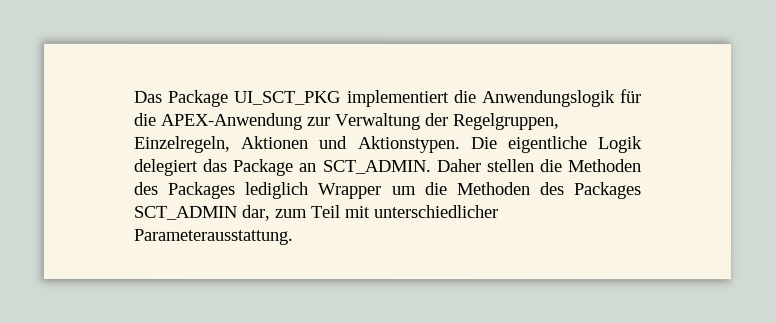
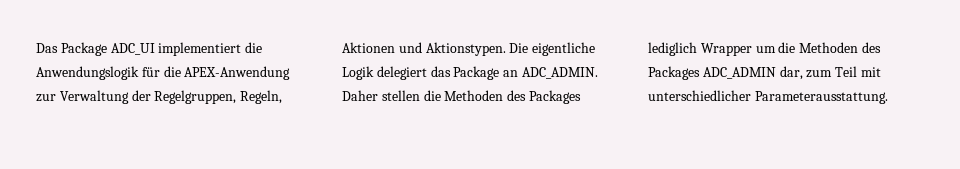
- Das Package UI_SCT_PKG implementiert die Anwendungslogik für die APEX-Anwendung zur Verwaltung der Regelgruppen, Einzelregeln, Aktionen und Aktionstypen.
+ Das Package ADC_UI implementiert die Anwendungslogik für die APEX-Anwendung zur Verwaltung der Regelgruppen, Regeln, Aktionen und Aktionstypen.
- Die eigentliche Logik delegiert das Package an SCT_ADMIN.
+ Die eigentliche Logik delegiert das Package an ADC_ADMIN.
- Daher stellen die Methoden des Packages lediglich Wrapper um die Methoden des Packages SCT_ADMIN dar, zum Teil mit unterschiedlicher Parameterausstattung.
+ Daher stellen die Methoden des Packages lediglich Wrapper um die Methoden des Packages ADC_ADMIN dar, zum Teil mit unterschiedlicher Parameterausstattung.

